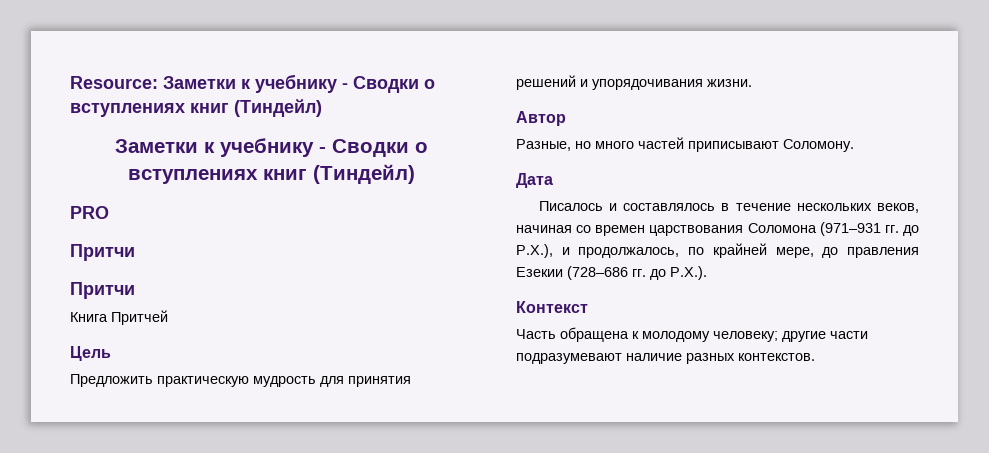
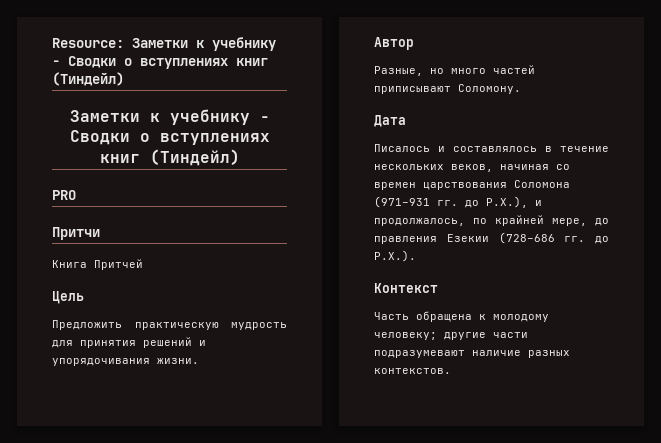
  PRO
- Притчи

